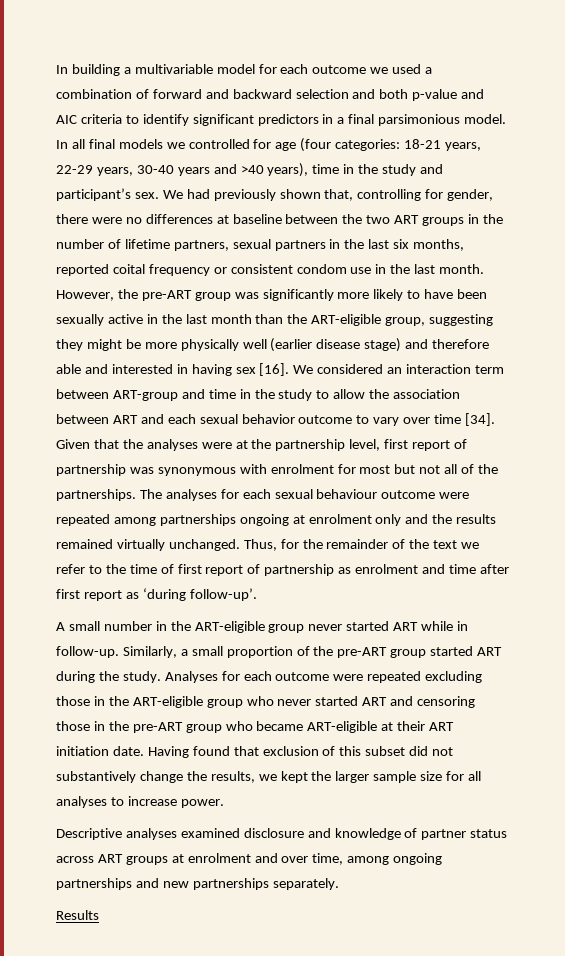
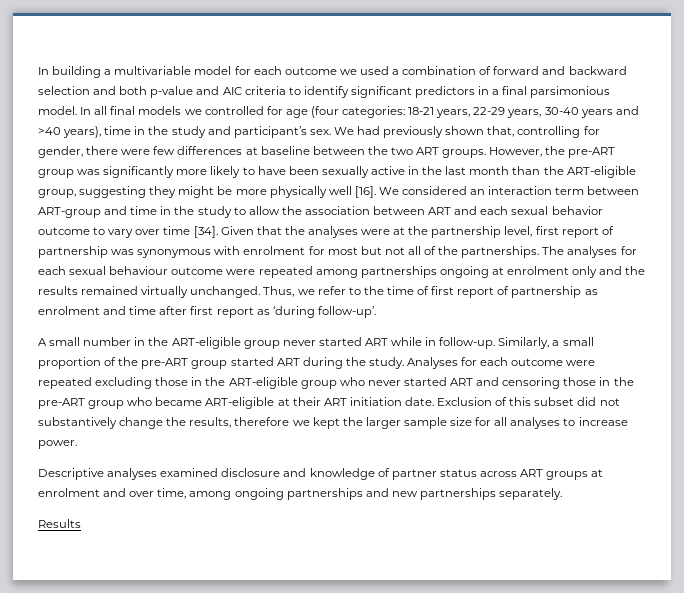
- We had previously shown that, controlling for gender, there were no differences at baseline between the two ART groups in the number of lifetime partners, sexual partners in the last six months, reported coital frequency or consistent condom use in the last month.
+ We had previously shown that, controlling for gender, there were few differences at baseline between the two ART groups.
- However, the pre-ART group was significantly more likely to have been sexually active in the last month than the ART-eligible group, suggesting they might be more physically well (earlier disease stage) and therefore able and interested in having sex [16].
+ However, the pre-ART group was significantly more likely to have been sexually active in the last month than the ART-eligible group, suggesting they might be more physically well [16].
- Thus, for the remainder of the text we refer to the time of first report of partnership as enrolment and time after first report as ‘during follow-up’.
+ Thus, we refer to the time of first report of partnership as enrolment and time after first report as ‘during follow-up’.
- Having found that exclusion of this subset did not substantively change the results, we kept the larger sample size for all analyses to increase power.
+ Exclusion of this subset did not substantively change the results, therefore we kept the larger sample size for all analyses to increase power.

